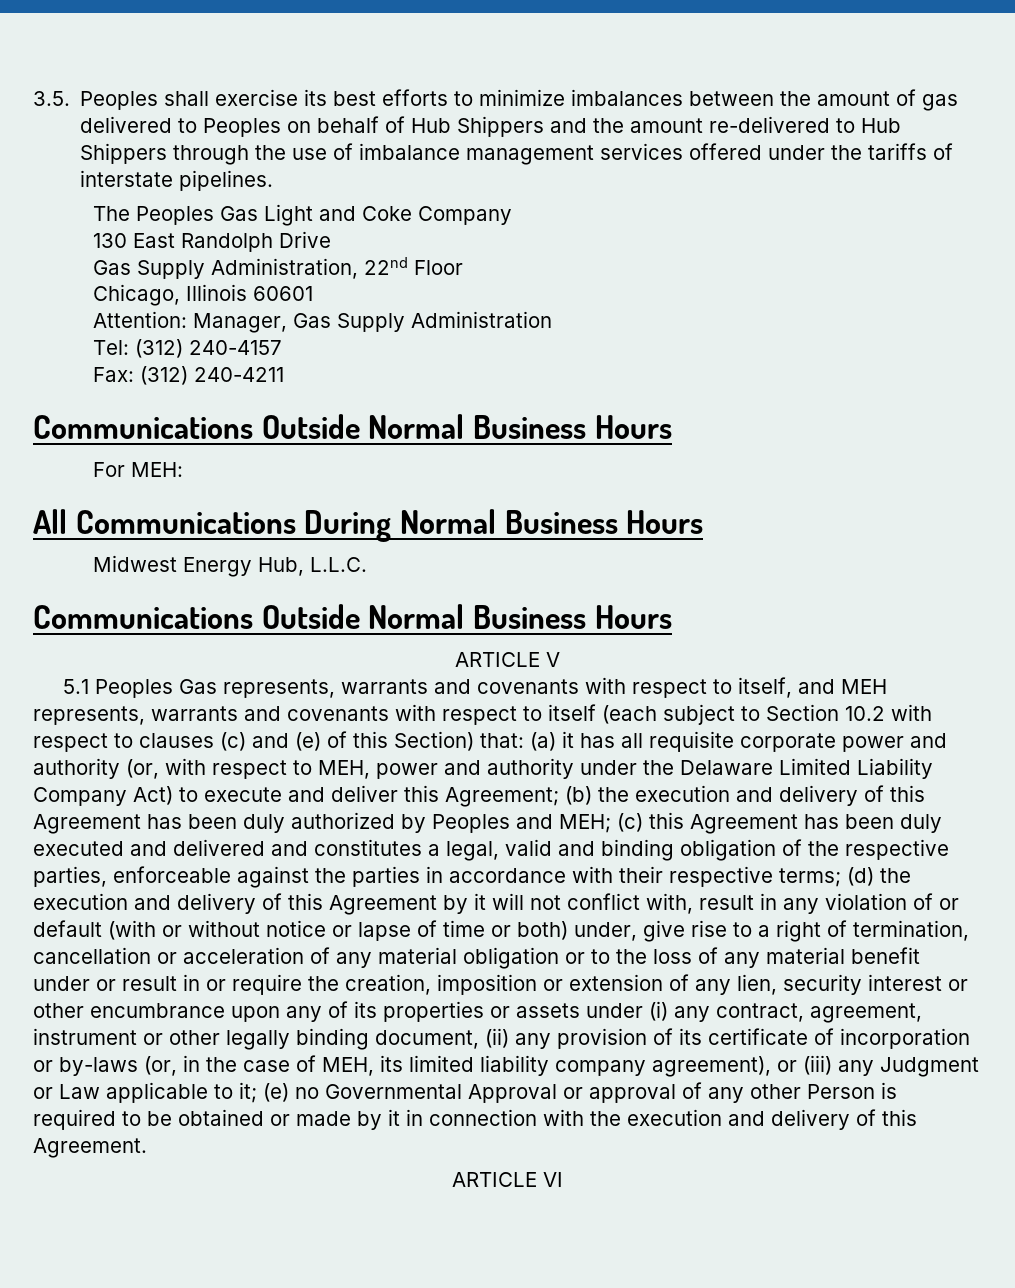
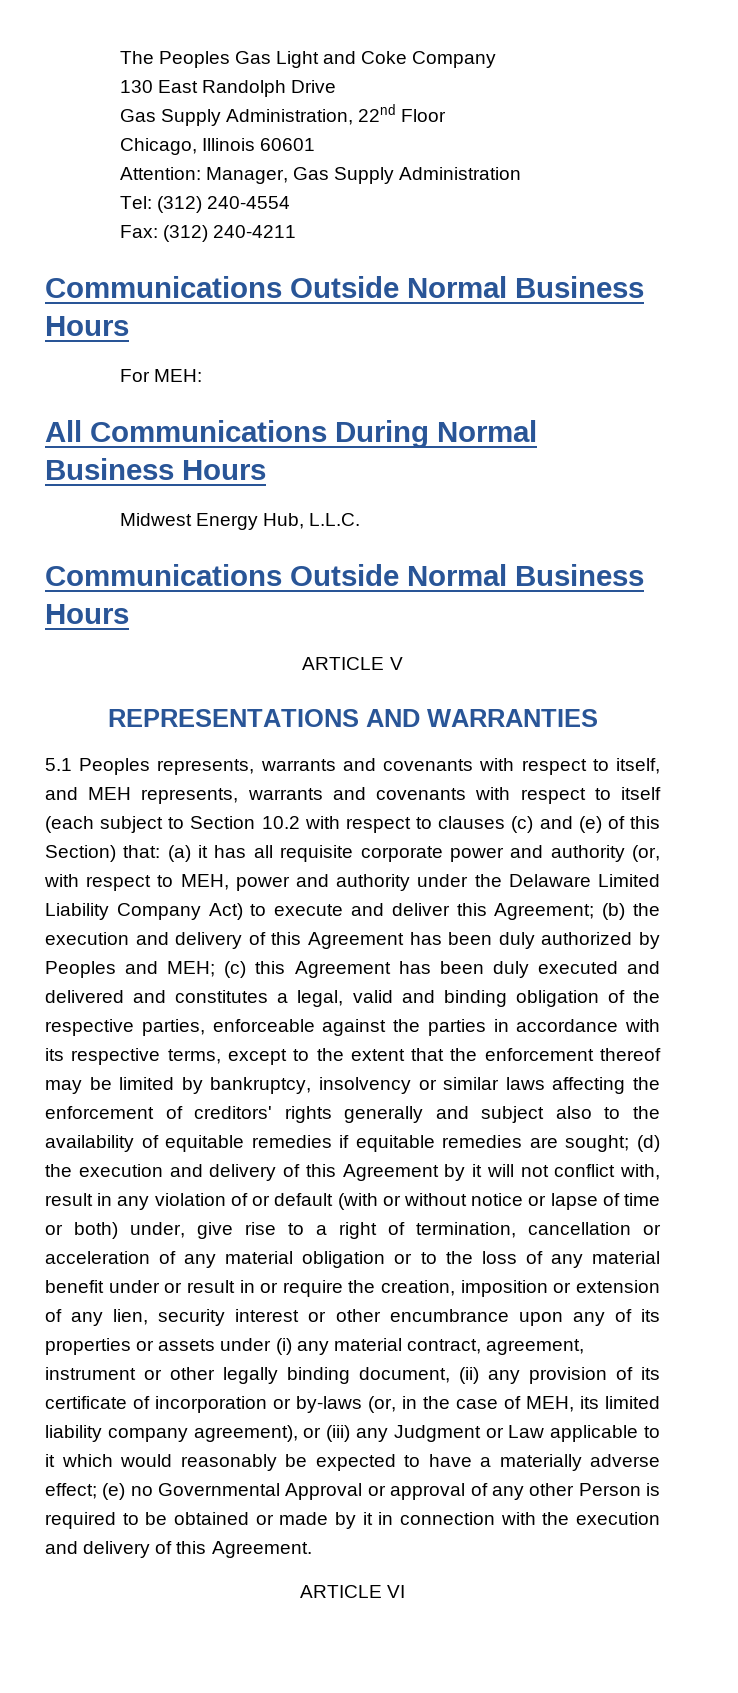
- 3.5. Peoples shall exercise its best efforts to minimize imbalances between the amount of gas delivered to Peoples on behalf of Hub Shippers and the amount re-delivered to Hub Shippers through the use of imbalance management services offered under the tariffs of interstate pipelines.
- Tel: (312) 240-4157
+ Tel: (312) 240-4554
+ REPRESENTATIONS AND WARRANTIES
- 5.1 Peoples Gas represents, warrants and covenants with respect to itself, and MEH represents, warrants and covenants with respect to itself (each subject to Section 10.2 with respect to clauses (c) and (e) of this Section) that:
+ 5.1 Peoples represents, warrants and covenants with respect to itself, and MEH represents, warrants and covenants with respect to itself (each subject to Section 10.2 with respect to clauses (c) and (e) of this Section) that:
- (c) this Agreement has been duly executed and delivered and constitutes a legal, valid and binding obligation of the respective parties, enforceable against the parties in accordance with their respective terms;
+ (c) this Agreement has been duly executed and delivered and constitutes a legal, valid and binding obligation of the respective parties, enforceable against the parties in accordance with its respective terms, except to the extent that the enforcement thereof may be limited by bankruptcy, insolvency or similar laws affecting the enforcement of creditors' rights generally and subject also to the availability of equitable remedies if equitable remedies are sought;
- (d) the execution and delivery of this Agreement by it will not conflict with, result in any violation of or default (with or without notice or lapse of time or both) under, give rise to a right of termination, cancellation or acceleration of any material obligation or to the loss of any material benefit under or result in or require the creation, imposition or extension of any lien, security interest or other encumbrance upon any of its properties or assets under (i) any contract, agreement, instrument or other legally binding document, (ii) any provision of its certificate of incorporation or by-laws (or, in the case of MEH, its limited liability company agreement), or (iii) any Judgment or Law applicable to it;
+ (d) the execution and delivery of this Agreement by it will not conflict with, result in any violation of or default (with or without notice or lapse of time or both) under, give rise to a right of termination, cancellation or acceleration of any material obligation or to the loss of any material benefit under or result in or require the creation, imposition or extension of any lien, security interest or other encumbrance upon any of its properties or assets under (i) any material contract, agreement, instrument or other legally binding document, (ii) any provision of its certificate of incorporation or by-laws (or, in the case of MEH, its limited liability company agreement), or (iii) any Judgment or Law applicable to it which would reasonably be expected to have a materially adverse effect;

